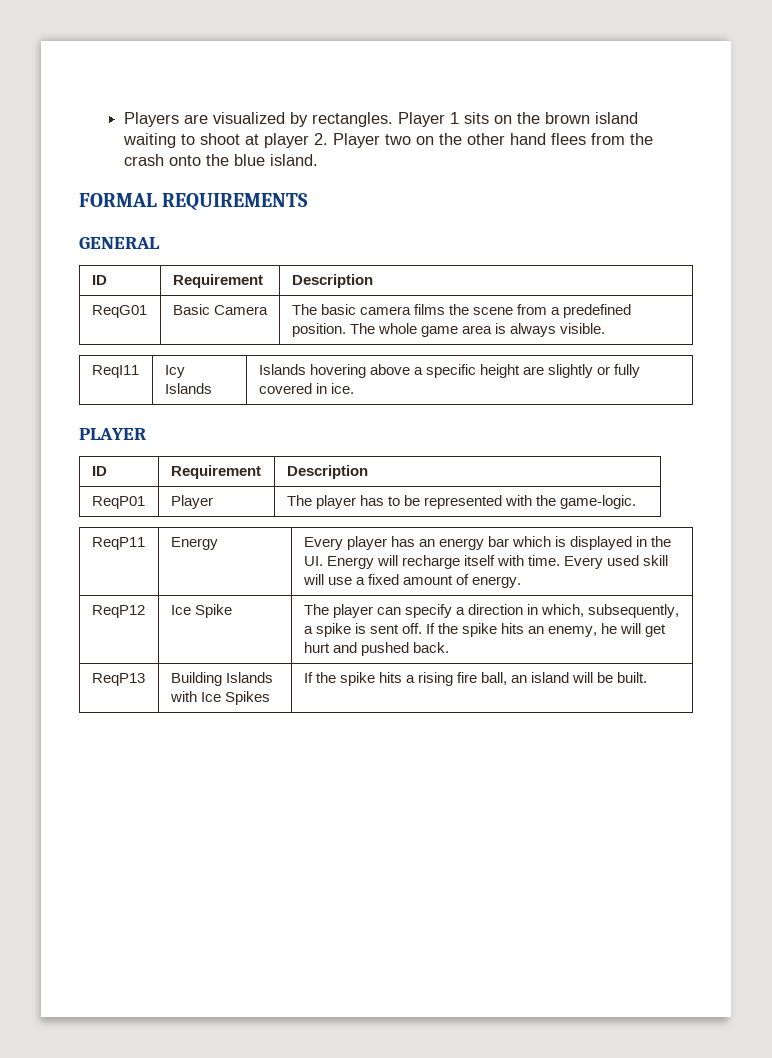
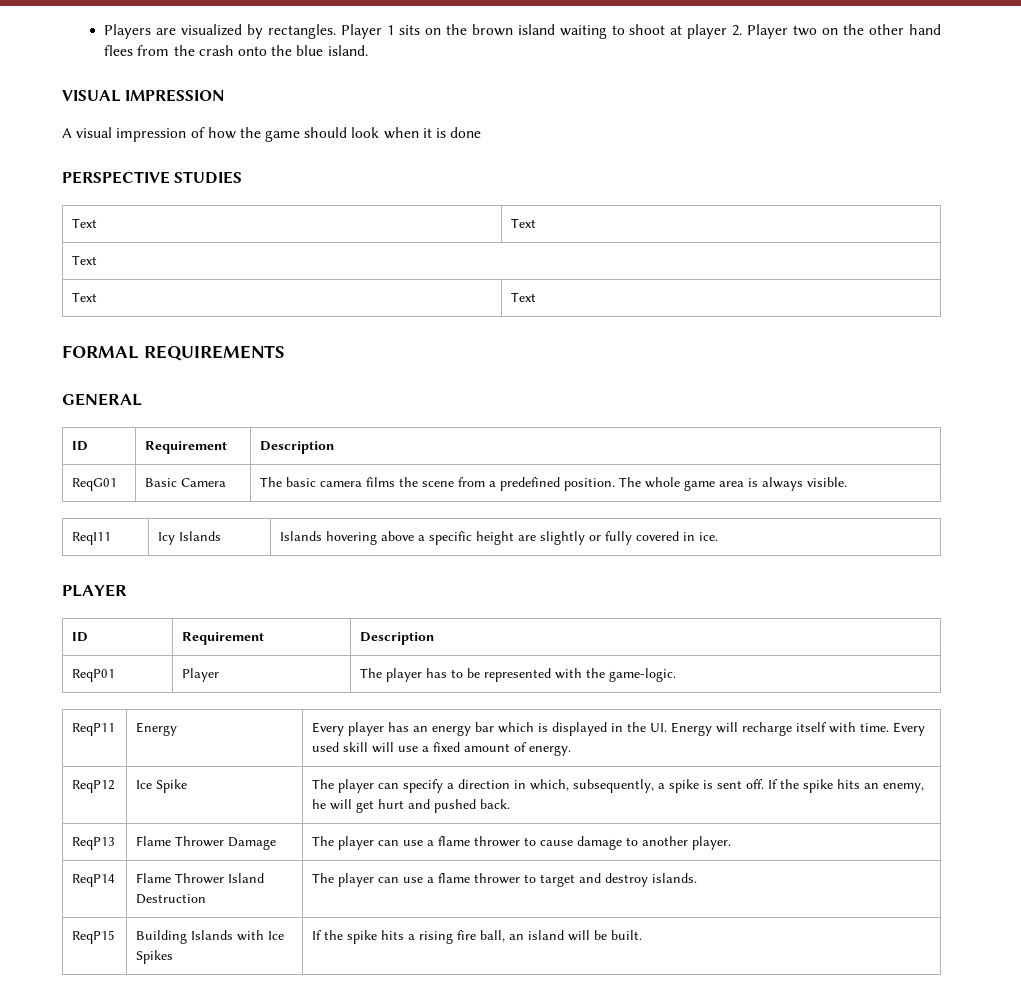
+ VISUAL IMPRESSION
+ A visual impression of how the game should look when it is done
+ PERSPECTIVE STUDIES
+ Text | Text
+ Text
+ Text | Text
- ReqP13 | Building Islands with Ice Spikes | If the spike hits a rising fire ball, an island will be built.
+ ReqP13 | Flame Thrower Damage | The player can use a flame thrower to cause damage to another player.
+ ReqP14 | Flame Thrower Island Destruction | The player can use a flame thrower to target and destroy islands.
+ ReqP15 | Building Islands with Ice Spikes | If the spike hits a rising fire ball, an island will be built.

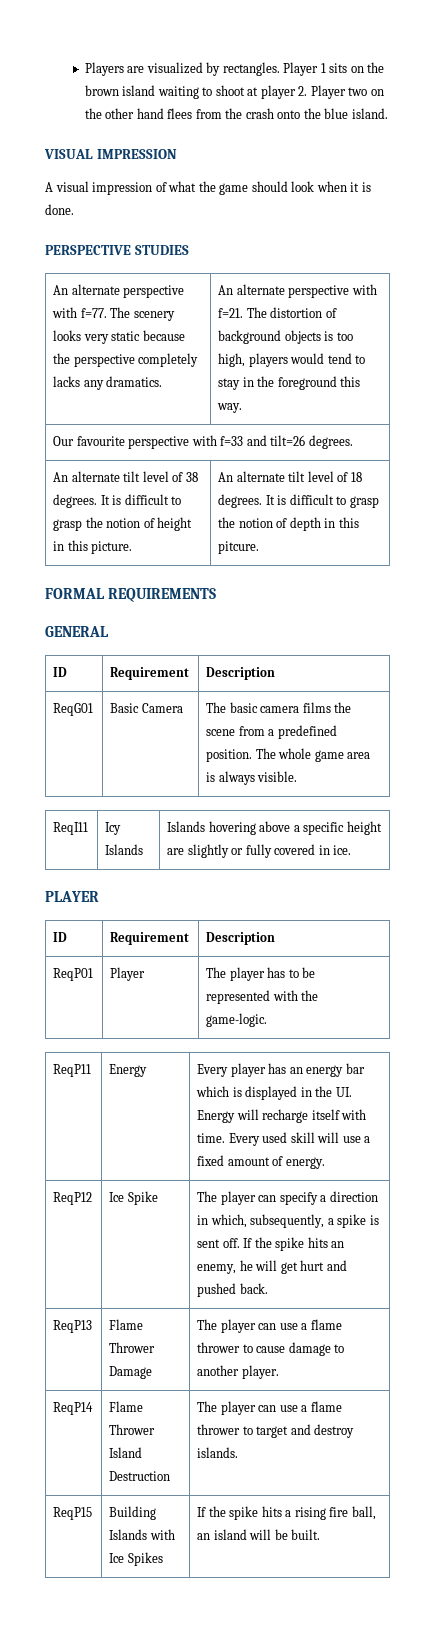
- A visual impression of how the game should look when it is done
+ A visual impression of what the game should look when it is done.
  PERSPECTIVE STUDIES
- Text | Text
- Text
- Text | Text
+ An alternate perspective with f=77. The scenery looks very static because the perspective completely lacks any dramatics. | An alternate perspective with f=21. The distortion of background objects is too high, players would tend to stay in the foreground this way.
+ Our favourite perspective with f=33 and tilt=26 degrees.
+ An alternate tilt level of 38 degrees. It is difficult to grasp the notion of height in this picture. | An alternate tilt level of 18 degrees. It is difficult to grasp the notion of depth in this pitcure.

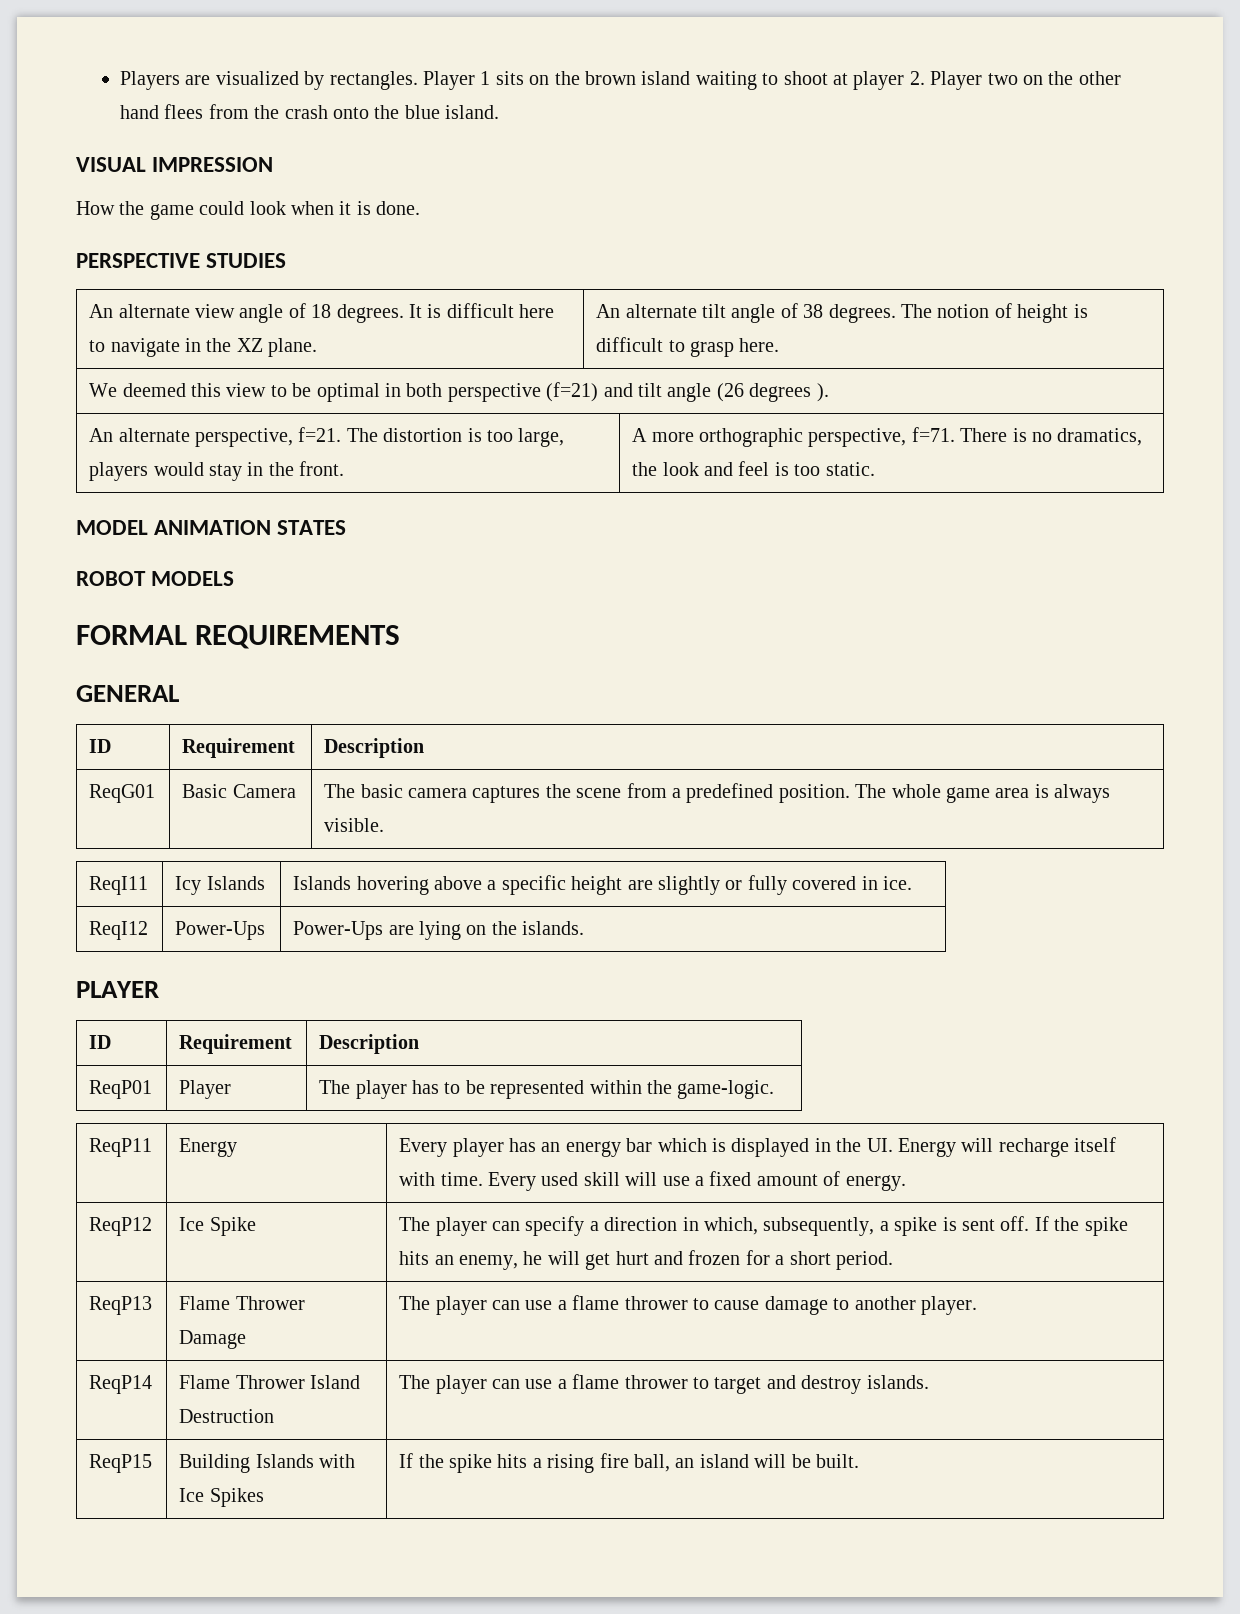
- A visual impression of what the game should look when it is done.
+ How the game could look when it is done.
- An alternate perspective with f=77. The scenery looks very static because the perspective completely lacks any dramatics. | An alternate perspective with f=21. The distortion of background objects is too high, players would tend to stay in the foreground this way.
- Our favourite perspective with f=33 and tilt=26 degrees.
- An alternate tilt level of 38 degrees. It is difficult to grasp the notion of height in this picture. | An alternate tilt level of 18 degrees. It is difficult to grasp the notion of depth in this pitcure.
+ An alternate view angle of 18 degrees. It is difficult here to navigate in the XZ plane. | An alternate tilt angle of 38 degrees. The notion of height is difficult to grasp here.
+ We deemed this view to be optimal in both perspective (f=21) and tilt angle (26 degrees ).
+ An alternate perspective, f=21. The distortion is too large, players would stay in the front. | A more orthographic perspective, f=71. There is no dramatics, the look and feel is too static.
+ MODEL ANIMATION STATES
+ ROBOT MODELS
- ReqG01 | Basic Camera | The basic camera films the scene from a predefined position. The whole game area is always visible.
+ ReqG01 | Basic Camera | The basic camera captures the scene from a predefined position. The whole game area is always visible.
+ ReqI12 | Power-Ups | Power-Ups are lying on the islands.
- ReqP01 | Player | The player has to be represented with the game-logic.
+ ReqP01 | Player | The player has to be represented within the game-logic.
- ReqP12 | Ice Spike | The player can specify a direction in which, subsequently, a spike is sent off. If the spike hits an enemy, he will get hurt and pushed back.
+ ReqP12 | Ice Spike | The player can specify a direction in which, subsequently, a spike is sent off. If the spike hits an enemy, he will get hurt and frozen for a short period.

